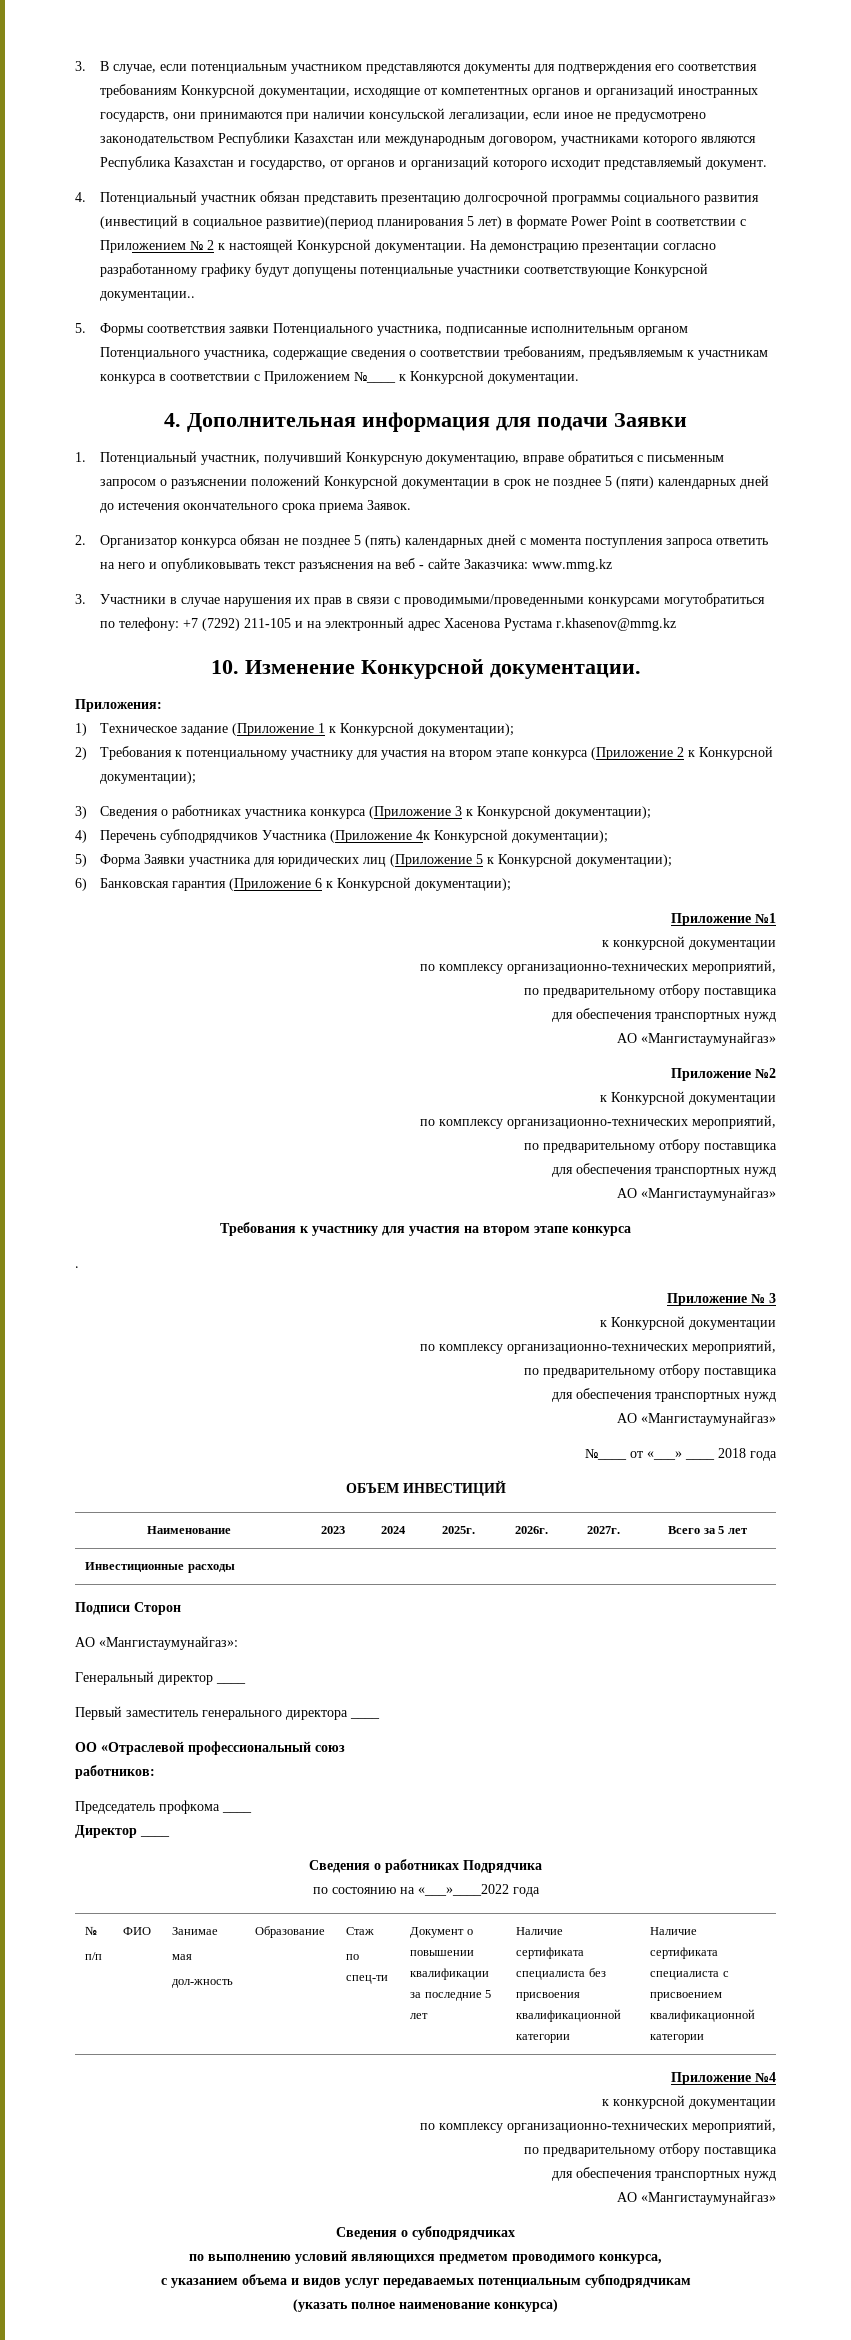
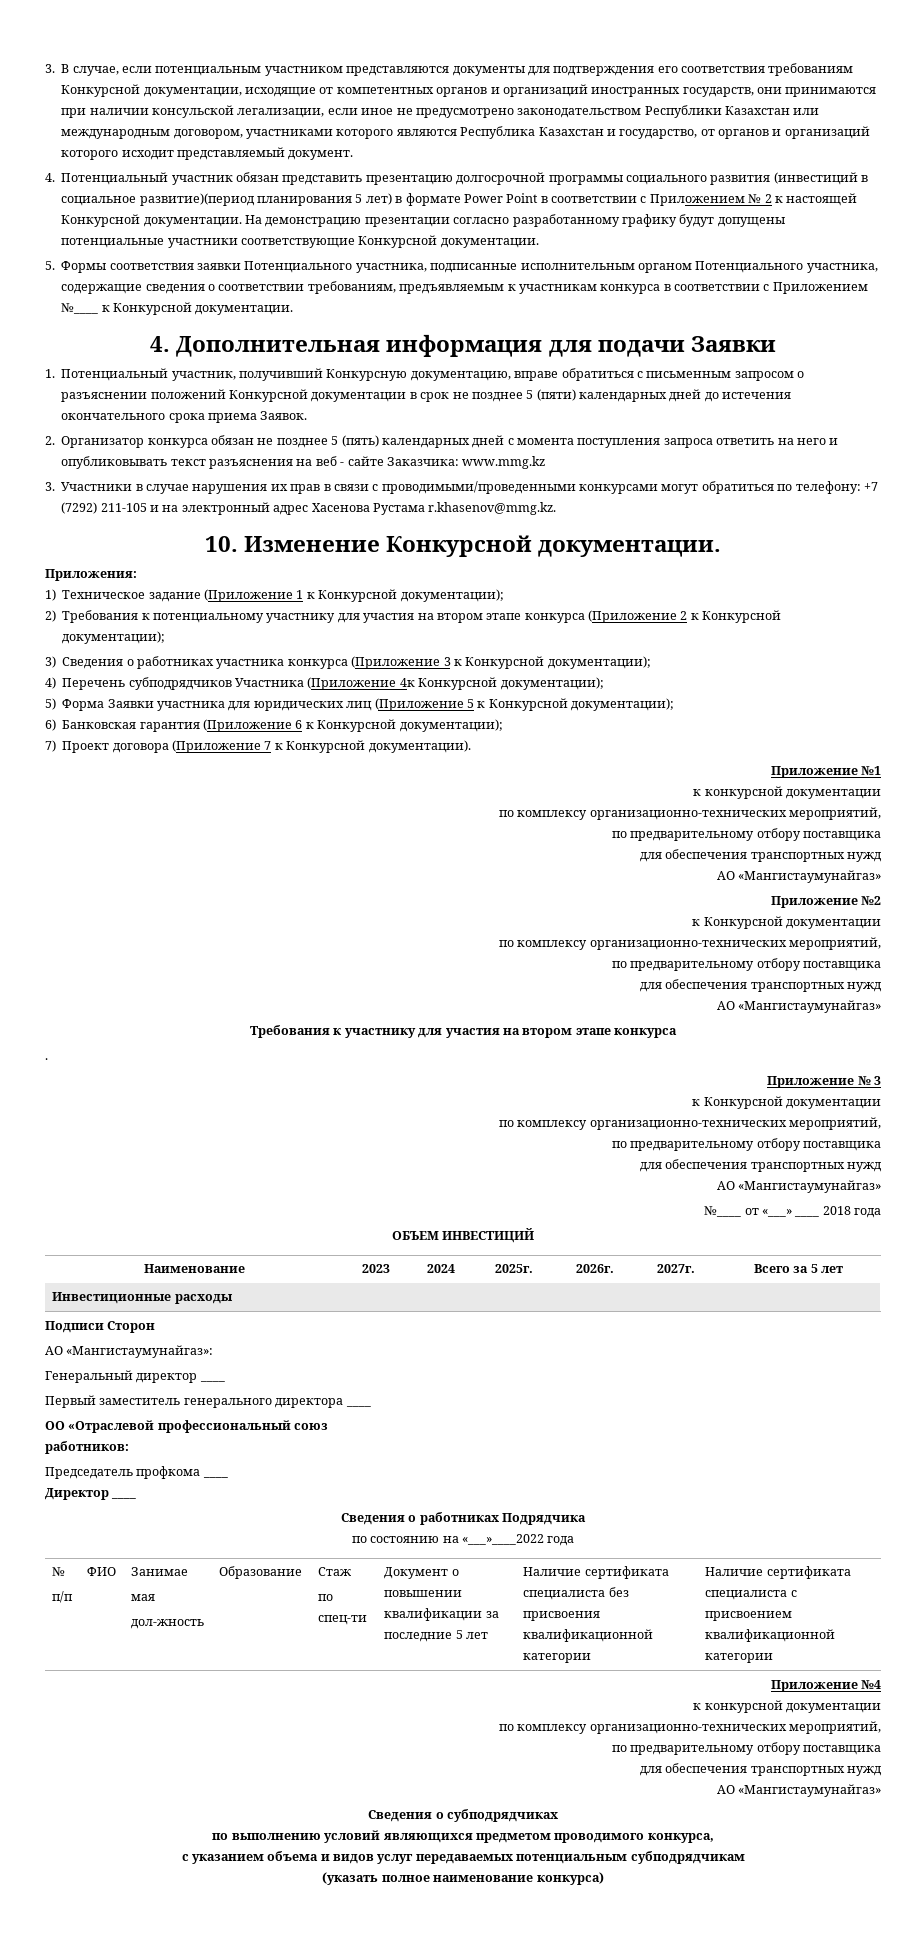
- На демонстрацию презентации согласно разработанному графику будут допущены потенциальные участники соответствующие Конкурсной документации..
+ На демонстрацию презентации согласно разработанному графику будут допущены потенциальные участники соответствующие Конкурсной документации.
- 3. Участники в случае нарушения их прав в связи с проводимыми/проведенными конкурсами могутобратиться по телефону: +7 (7292) 211-105 и на электронный адрес Хасенова Рустама r.khasenov@mmg.kz
+ 3. Участники в случае нарушения их прав в связи с проводимыми/проведенными конкурсами могут обратиться по телефону: +7 (7292) 211-105 и на электронный адрес Хасенова Рустама r.khasenov@mmg.kz.
+ 7) Проект договора (Приложение 7 к Конкурсной документации).

